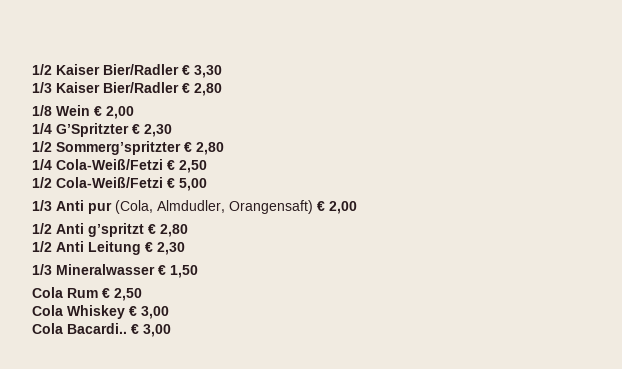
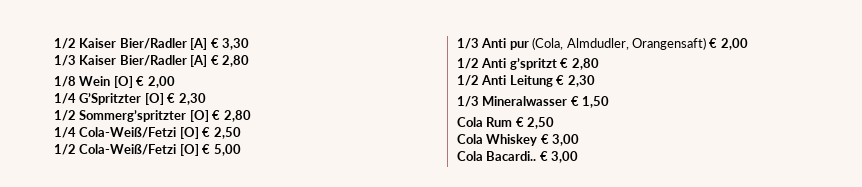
- 1/2 Kaiser Bier/Radler € 3,30
+ 1/2 Kaiser Bier/Radler [A] € 3,30
- 1/3 Kaiser Bier/Radler € 2,80
+ 1/3 Kaiser Bier/Radler [A] € 2,80
- 1/8 Wein € 2,00
+ 1/8 Wein [O] € 2,00
- 1/4 G’Spritzter € 2,30
+ 1/4 G’Spritzter [O] € 2,30
- 1/2 Sommerg’spritzter € 2,80
+ 1/2 Sommerg’spritzter [O] € 2,80
- 1/4 Cola-Weiß/Fetzi € 2,50
+ 1/4 Cola-Weiß/Fetzi [O] € 2,50
- 1/2 Cola-Weiß/Fetzi € 5,00
+ 1/2 Cola-Weiß/Fetzi [O] € 5,00

